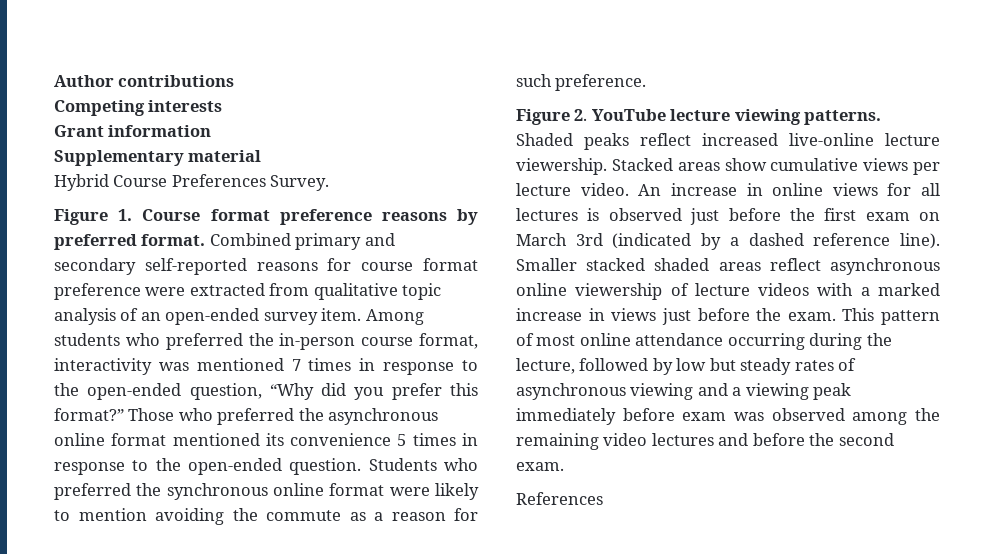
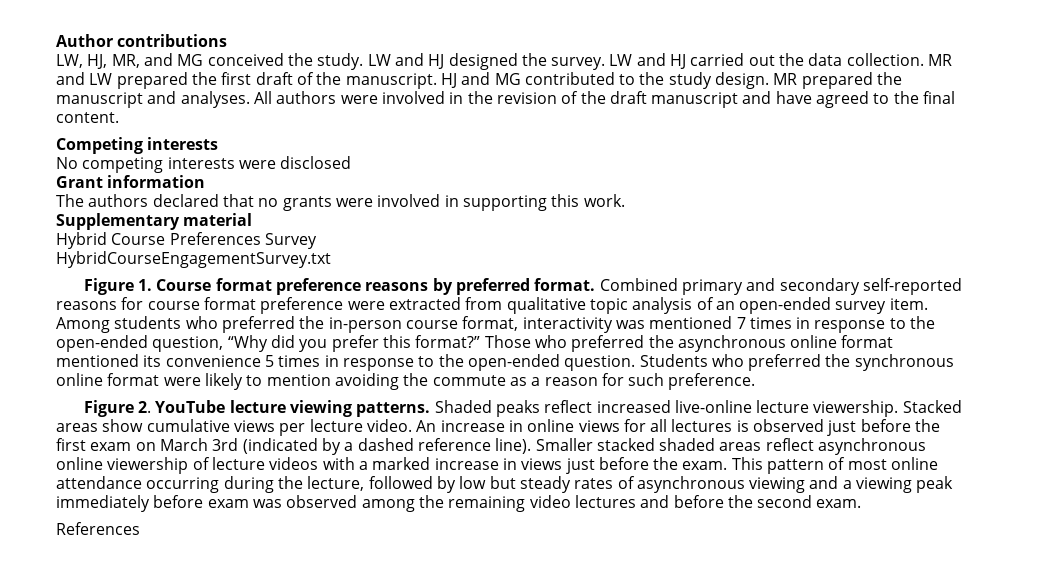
+ LW, HJ, MR, and MG conceived the study. LW and HJ designed the survey. LW and HJ carried out the data collection. MR and LW prepared the first draft of the manuscript. HJ and MG contributed to the study design. MR prepared the manuscript and analyses. All authors were involved in the revision of the draft manuscript and have agreed to the final content.
  Competing interests
+ No competing interests were disclosed
  Grant information
+ The authors declared that no grants were involved in supporting this work.
- Hybrid Course Preferences Survey.
+ Hybrid Course Preferences Survey
+ HybridCourseEngagementSurvey.txt

